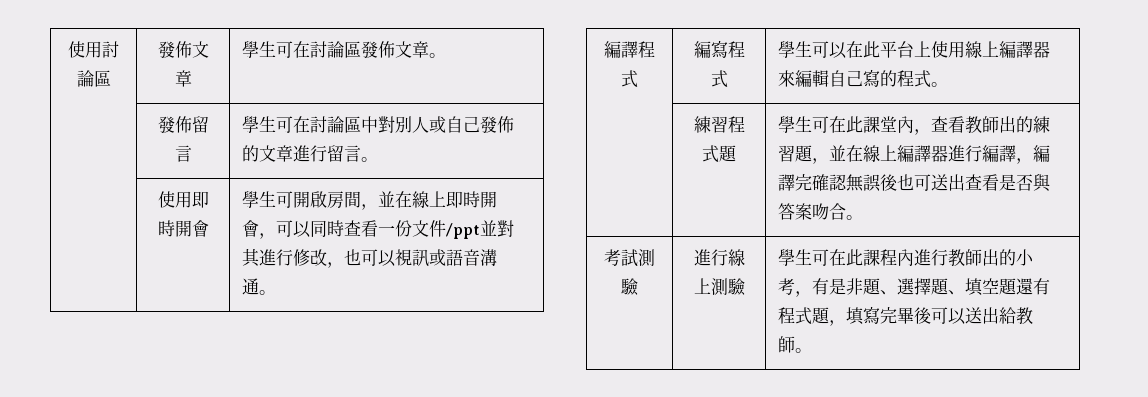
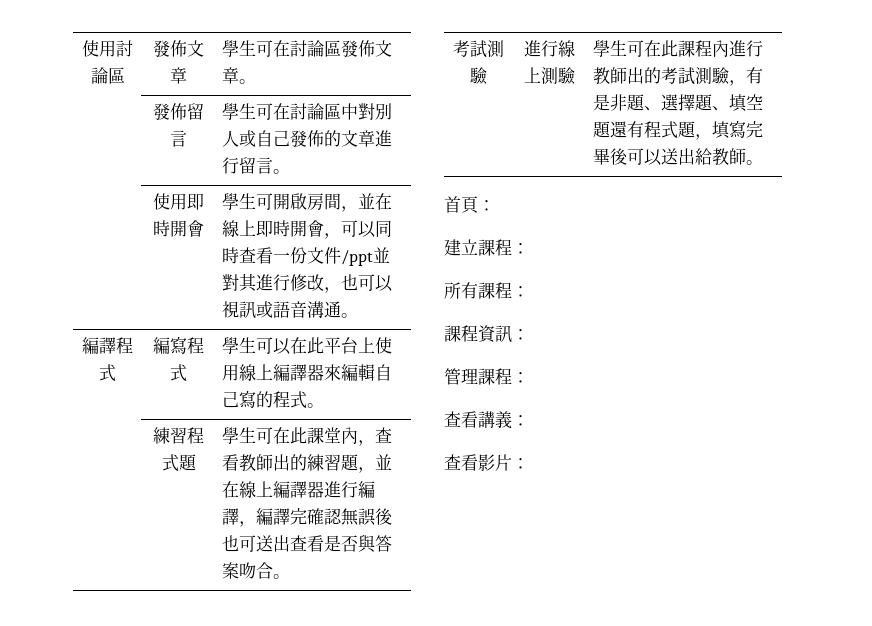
- 考試測驗 | 進行線上測驗 | 學生可在此課程內進行教師出的小考，有是非題、選擇題、填空題還有程式題，填寫完畢後可以送出給教師。
+ 考試測驗 | 進行線上測驗 | 學生可在此課程內進行教師出的考試測驗，有是非題、選擇題、填空題還有程式題，填寫完畢後可以送出給教師。
+ 首頁：
+ 建立課程：
+ 所有課程：
+ 課程資訊：
+ 管理課程：
+ 查看講義：
+ 查看影片：

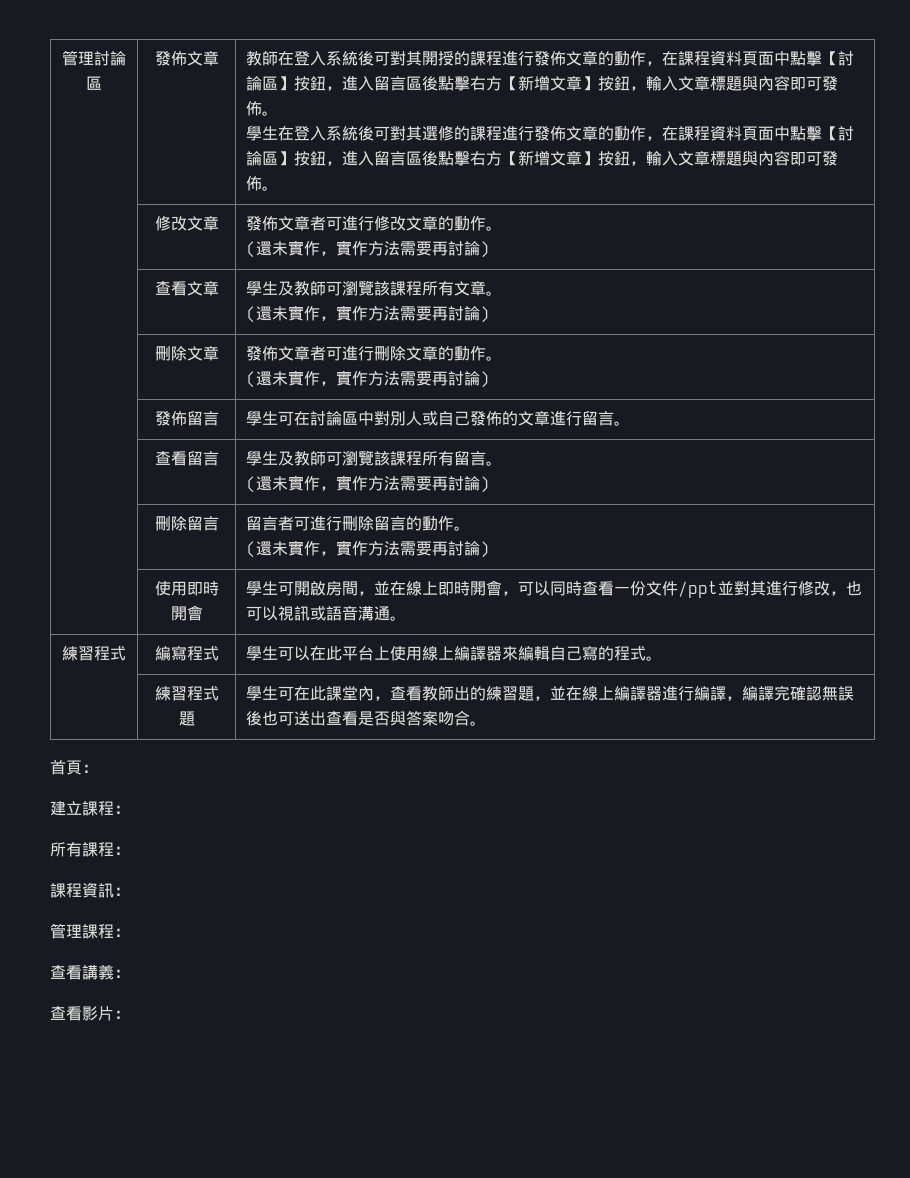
- 使用討論區
+ 管理討論區
- 學生可在討論區發佈文章。
+ 教師在登入系統後可對其開授的課程進行發佈文章的動作，在課程資料頁面中點擊【討論區】按鈕，進入留言區後點擊右方【新增文章】按鈕，輸入文章標題與內容即可發佈。
+ 學生在登入系統後可對其選修的課程進行發佈文章的動作，在課程資料頁面中點擊【討論區】按鈕，進入留言區後點擊右方【新增文章】按鈕，輸入文章標題與內容即可發佈。
+ | 修改文章 | 發佈文章者可進行修改文章的動作。
+ (還未實作，實作方法需要再討論)
+ | 查看文章 | 學生及教師可瀏覽該課程所有文章。
+ (還未實作，實作方法需要再討論)
+ | 刪除文章 | 發佈文章者可進行刪除文章的動作。
+ (還未實作，實作方法需要再討論)
+ | 查看留言 | 學生及教師可瀏覽該課程所有留言。
+ (還未實作，實作方法需要再討論)
+ | 刪除留言 | 留言者可進行刪除留言的動作。
+ (還未實作，實作方法需要再討論)
- 編譯程式 | 編寫程式 | 學生可以在此平台上使用線上編譯器來編輯自己寫的程式。
+ 練習程式 | 編寫程式 | 學生可以在此平台上使用線上編譯器來編輯自己寫的程式。
- 考試測驗 | 進行線上測驗 | 學生可在此課程內進行教師出的考試測驗，有是非題、選擇題、填空題還有程式題，填寫完畢後可以送出給教師。

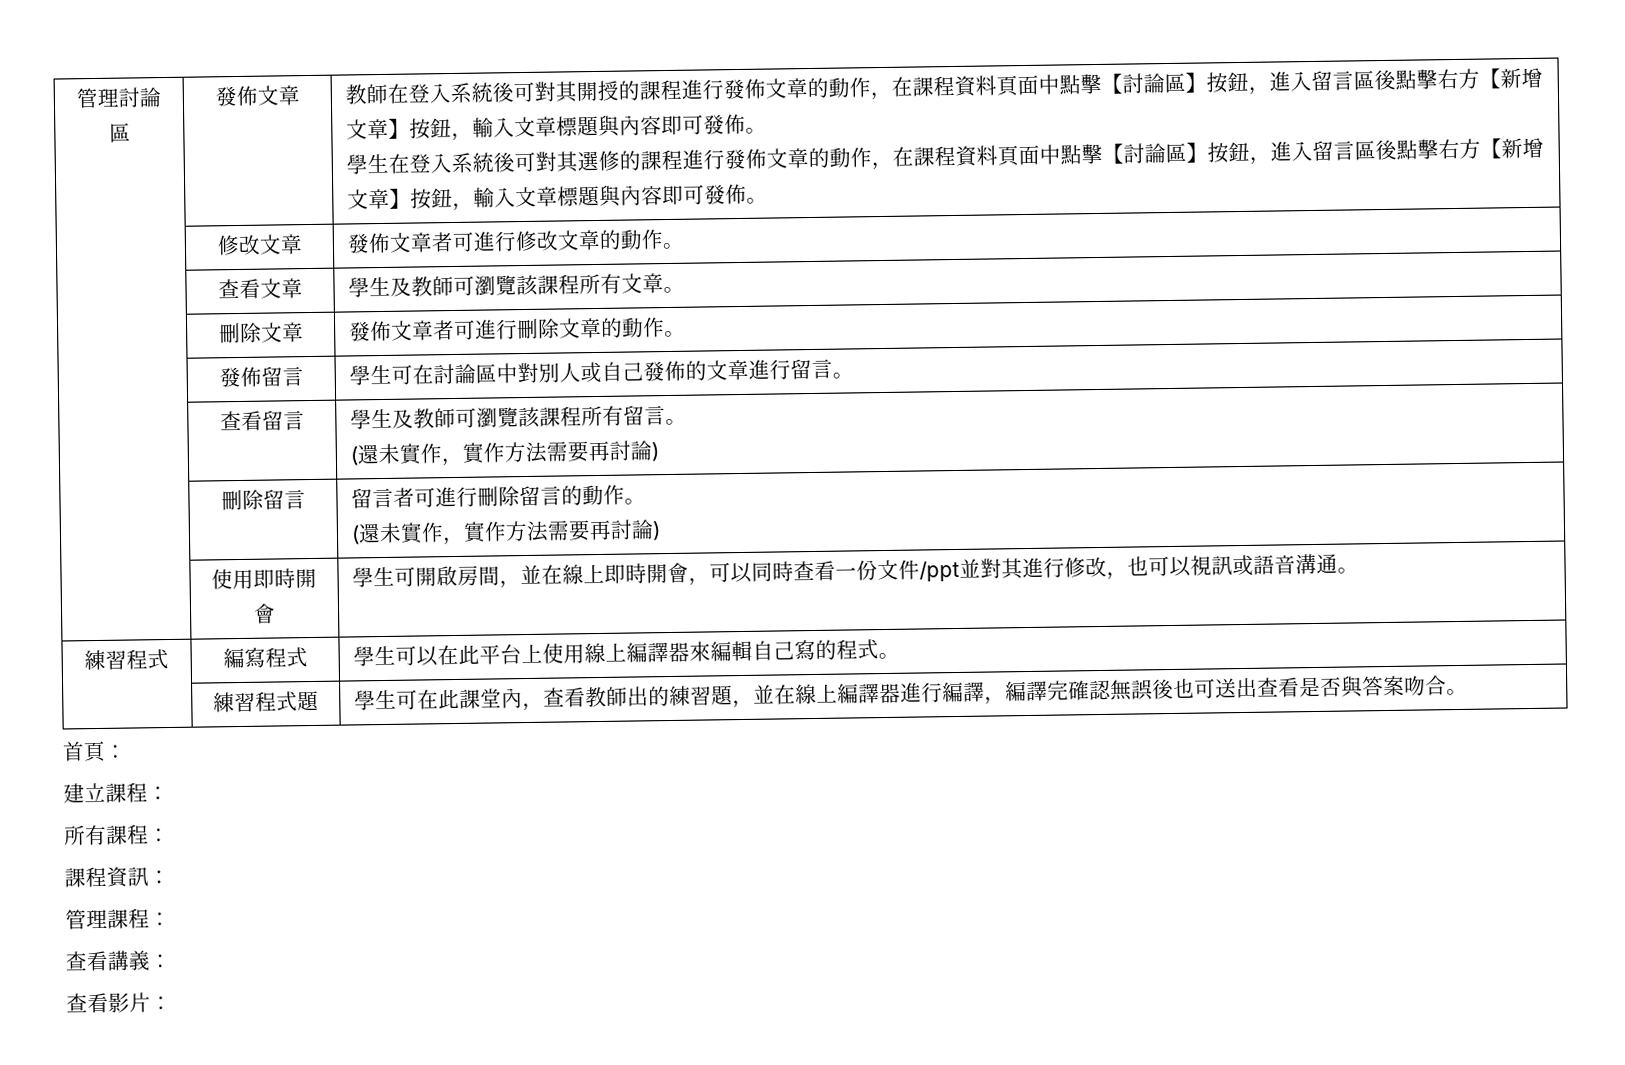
  | 修改文章 | 發佈文章者可進行修改文章的動作。
- (還未實作，實作方法需要再討論)
  | 查看文章 | 學生及教師可瀏覽該課程所有文章。
- (還未實作，實作方法需要再討論)
  | 刪除文章 | 發佈文章者可進行刪除文章的動作。
- (還未實作，實作方法需要再討論)

